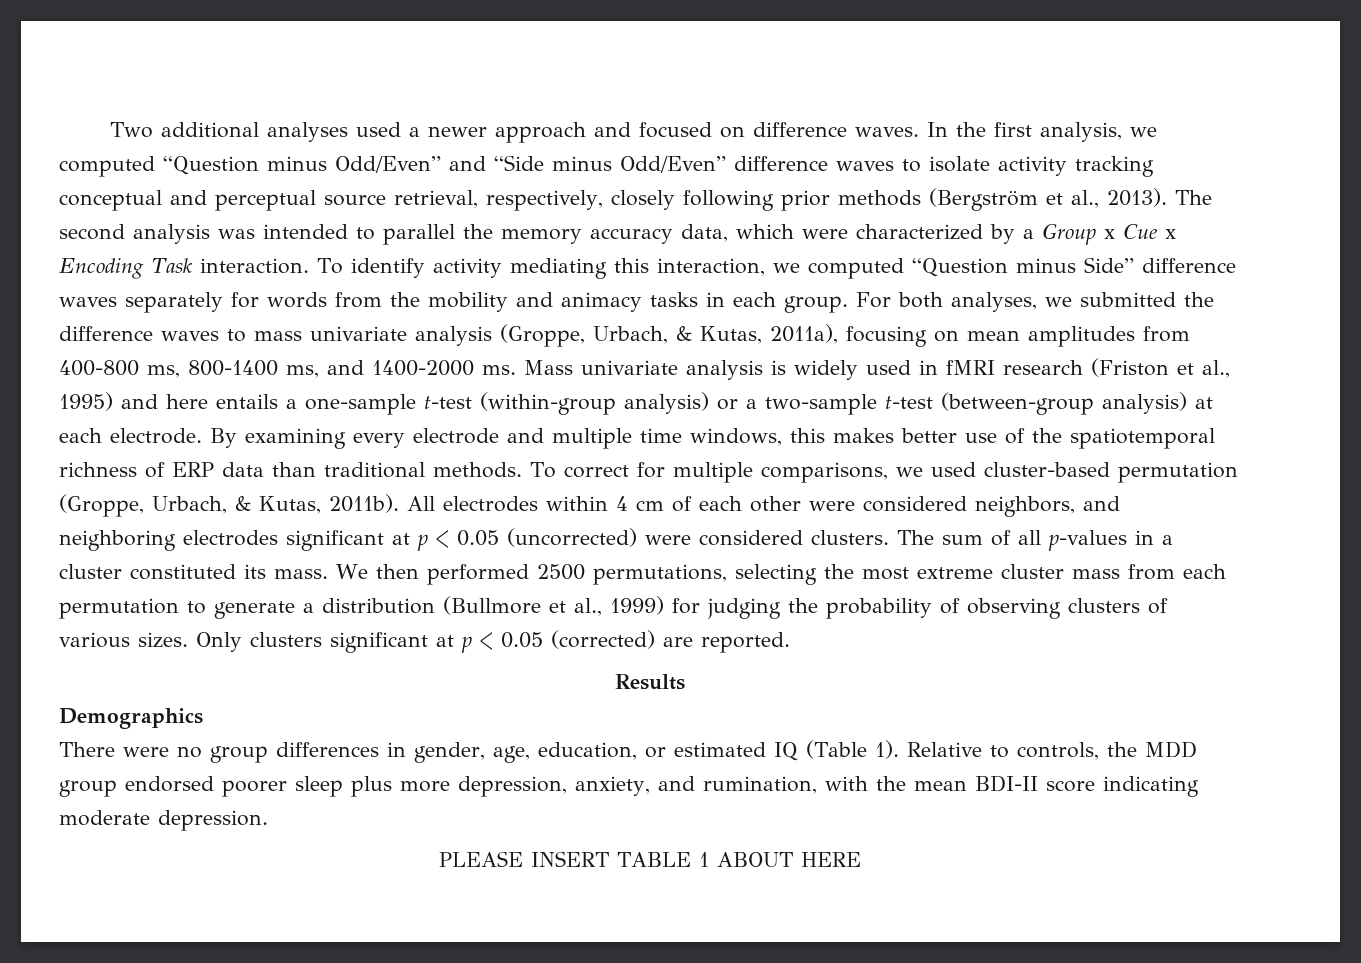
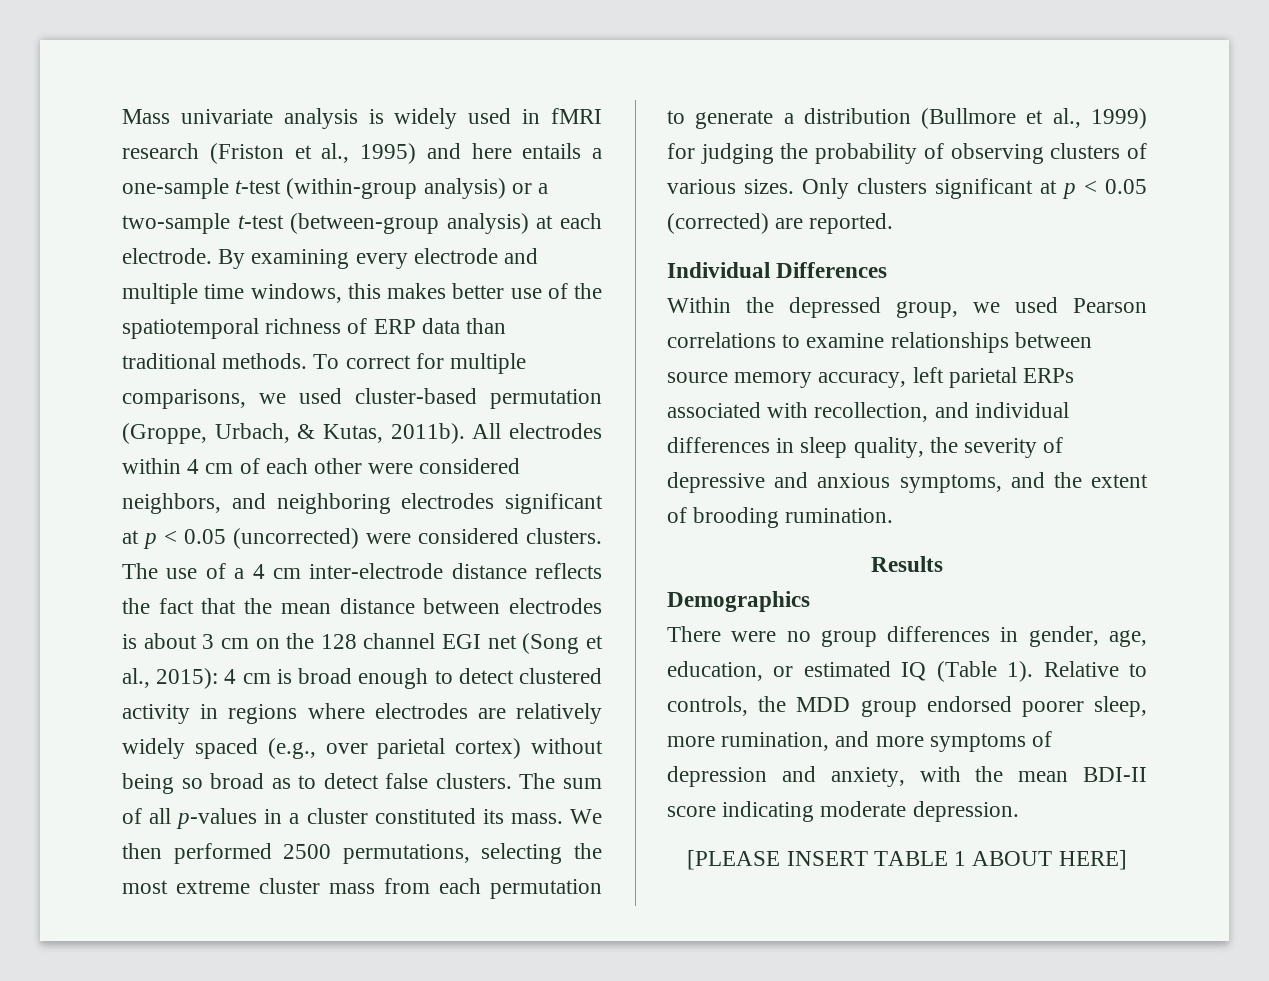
- Two additional analyses used a newer approach and focused on difference waves. In the first analysis, we computed “Question minus Odd/Even” and “Side minus Odd/Even” difference waves to isolate activity tracking conceptual and perceptual source retrieval, respectively, closely following prior methods (Bergström et al., 2013). The second analysis was intended to parallel the memory accuracy data, which were characterized by a Group x Cue x Encoding Task interaction. To identify activity mediating this interaction, we computed “Question minus Side” difference waves separately for words from the mobility and animacy tasks in each group. For both analyses, we submitted the difference waves to mass univariate analysis (Groppe, Urbach, & Kutas, 2011a), focusing on mean amplitudes from 400-800 ms, 800-1400 ms, and 1400-2000 ms.
- The sum of all p-values in a cluster constituted its mass.
+ The use of a 4 cm inter-electrode distance reflects the fact that the mean distance between electrodes is about 3 cm on the 128 channel EGI net (Song et al., 2015): 4 cm is broad enough to detect clustered activity in regions where electrodes are relatively widely spaced (e.g., over parietal cortex) without being so broad as to detect false clusters. The sum of all p-values in a cluster constituted its mass.
+ Individual Differences
+ Within the depressed group, we used Pearson correlations to examine relationships between source memory accuracy, left parietal ERPs associated with recollection, and individual differences in sleep quality, the severity of depressive and anxious symptoms, and the extent of brooding rumination.
- Relative to controls, the MDD group endorsed poorer sleep plus more depression, anxiety, and rumination, with the mean BDI-II score indicating moderate depression.
+ Relative to controls, the MDD group endorsed poorer sleep, more rumination, and more symptoms of depression and anxiety, with the mean BDI-II score indicating moderate depression.
- PLEASE INSERT TABLE 1 ABOUT HERE
+ [PLEASE INSERT TABLE 1 ABOUT HERE]

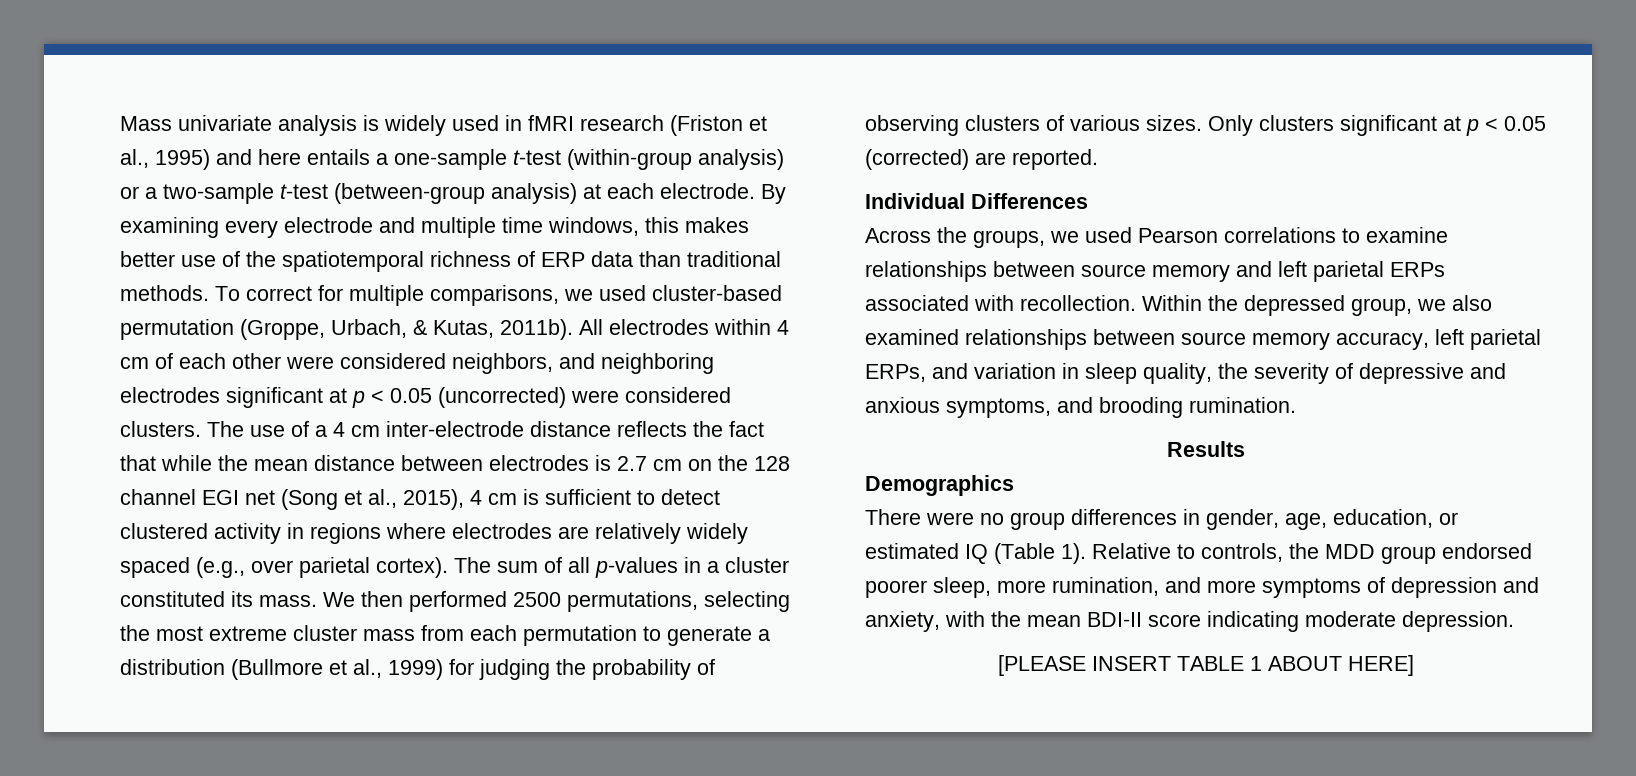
- The use of a 4 cm inter-electrode distance reflects the fact that the mean distance between electrodes is about 3 cm on the 128 channel EGI net (Song et al., 2015): 4 cm is broad enough to detect clustered activity in regions where electrodes are relatively widely spaced (e.g., over parietal cortex) without being so broad as to detect false clusters.
+ The use of a 4 cm inter-electrode distance reflects the fact that while the mean distance between electrodes is 2.7 cm on the 128 channel EGI net (Song et al., 2015), 4 cm is sufficient to detect clustered activity in regions where electrodes are relatively widely spaced (e.g., over parietal cortex).
- Within the depressed group, we used Pearson correlations to examine relationships between source memory accuracy, left parietal ERPs associated with recollection, and individual differences in sleep quality, the severity of depressive and anxious symptoms, and the extent of brooding rumination.
+ Across the groups, we used Pearson correlations to examine relationships between source memory and left parietal ERPs associated with recollection. Within the depressed group, we also examined relationships between source memory accuracy, left parietal ERPs, and variation in sleep quality, the severity of depressive and anxious symptoms, and brooding rumination.

